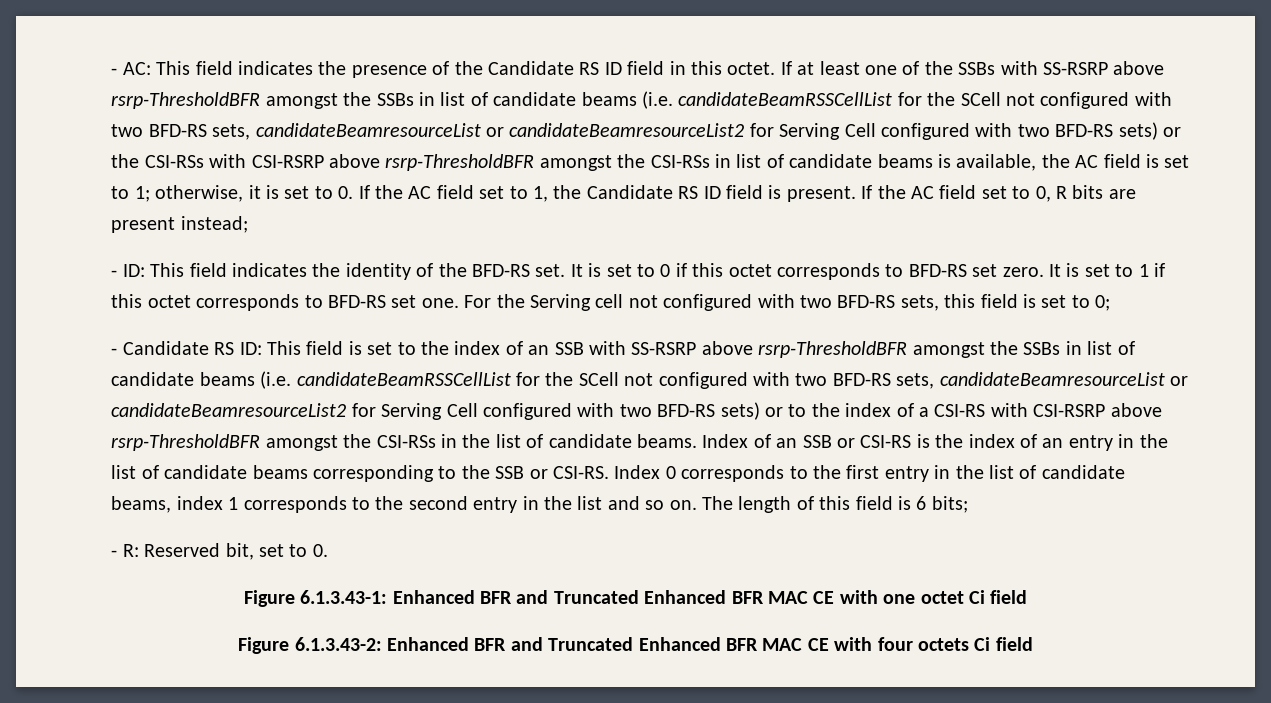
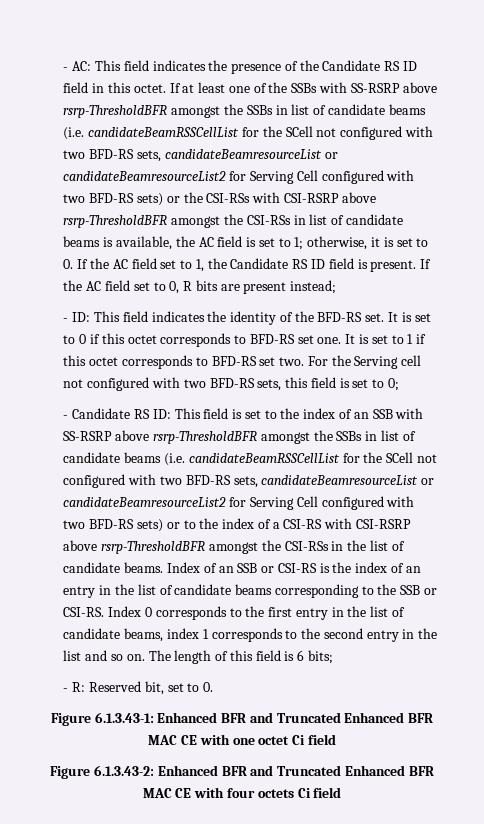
- It is set to 0 if this octet corresponds to BFD-RS set zero.
+ It is set to 0 if this octet corresponds to BFD-RS set one.
- It is set to 1 if this octet corresponds to BFD-RS set one.
+ It is set to 1 if this octet corresponds to BFD-RS set two.

